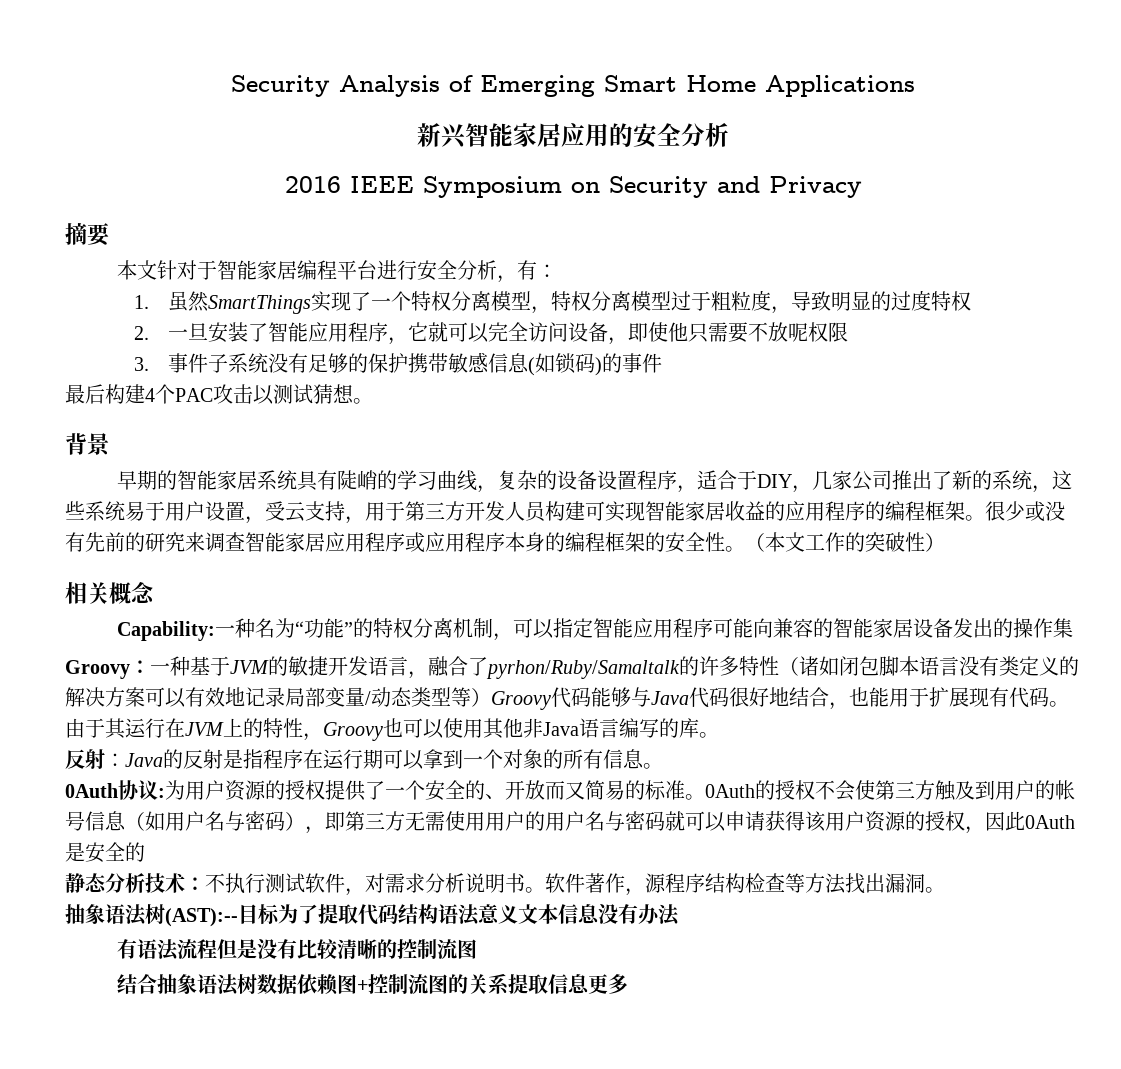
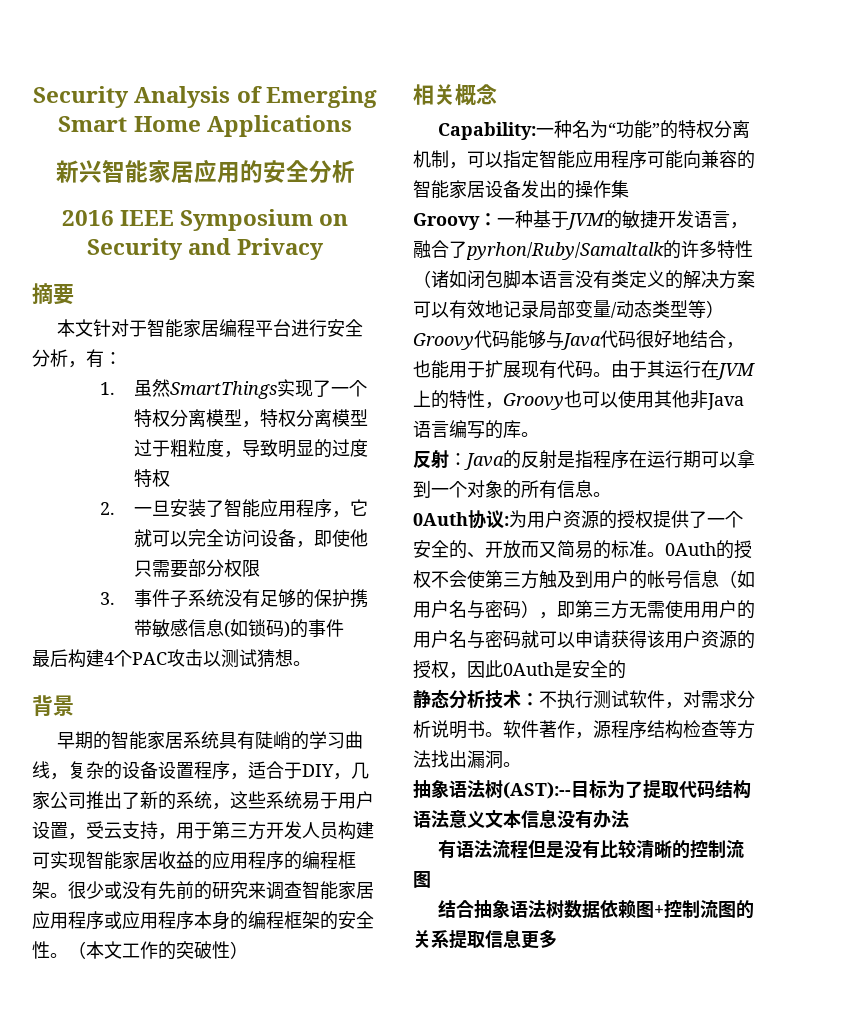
- 2.一旦安装了智能应用程序，它就可以完全访问设备，即使他只需要不放呢权限
+ 2.一旦安装了智能应用程序，它就可以完全访问设备，即使他只需要部分权限

